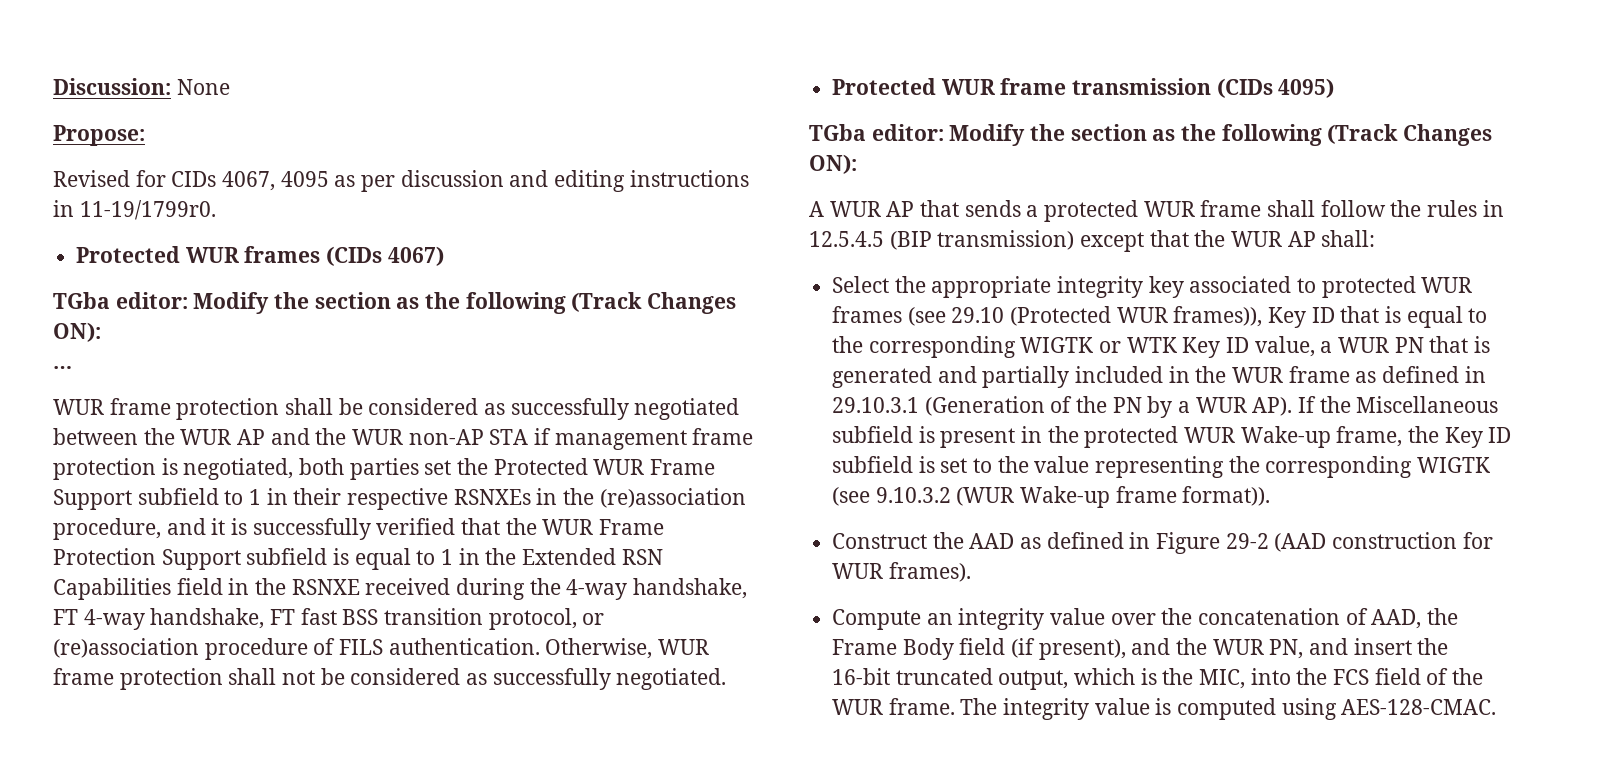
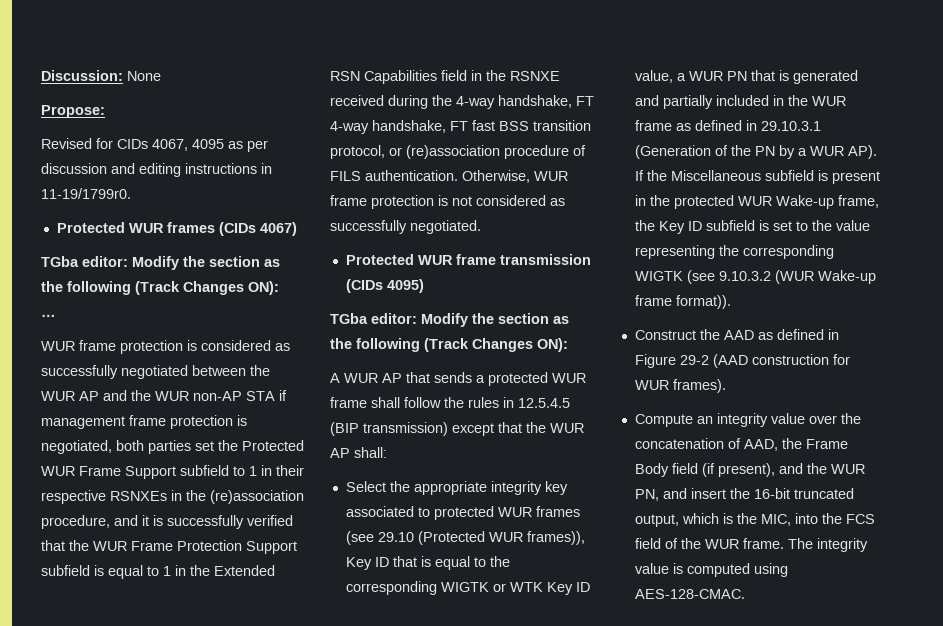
- WUR frame protection shall be considered as successfully negotiated between the WUR AP and the WUR non-AP STA if management frame protection is negotiated, both parties set the Protected WUR Frame Support subfield to 1 in their respective RSNXEs in the (re)association procedure, and it is successfully verified that the WUR Frame Protection Support subfield is equal to 1 in the Extended RSN Capabilities field in the RSNXE received during the 4-way handshake, FT 4-way handshake, FT fast BSS transition protocol, or (re)association procedure of FILS authentication.
+ WUR frame protection is considered as successfully negotiated between the WUR AP and the WUR non-AP STA if management frame protection is negotiated, both parties set the Protected WUR Frame Support subfield to 1 in their respective RSNXEs in the (re)association procedure, and it is successfully verified that the WUR Frame Protection Support subfield is equal to 1 in the Extended RSN Capabilities field in the RSNXE received during the 4-way handshake, FT 4-way handshake, FT fast BSS transition protocol, or (re)association procedure of FILS authentication.
- Otherwise, WUR frame protection shall not be considered as successfully negotiated.
+ Otherwise, WUR frame protection is not considered as successfully negotiated.

